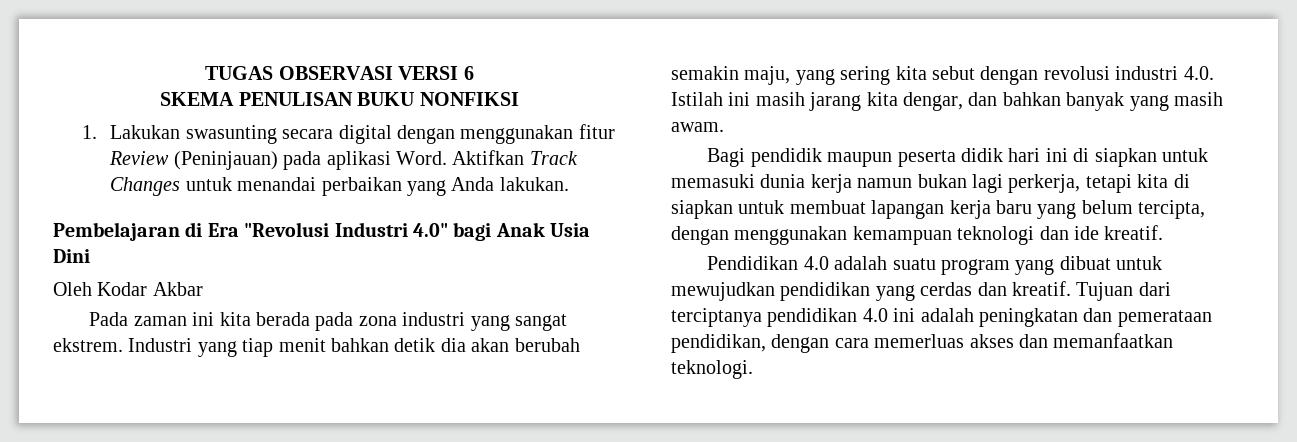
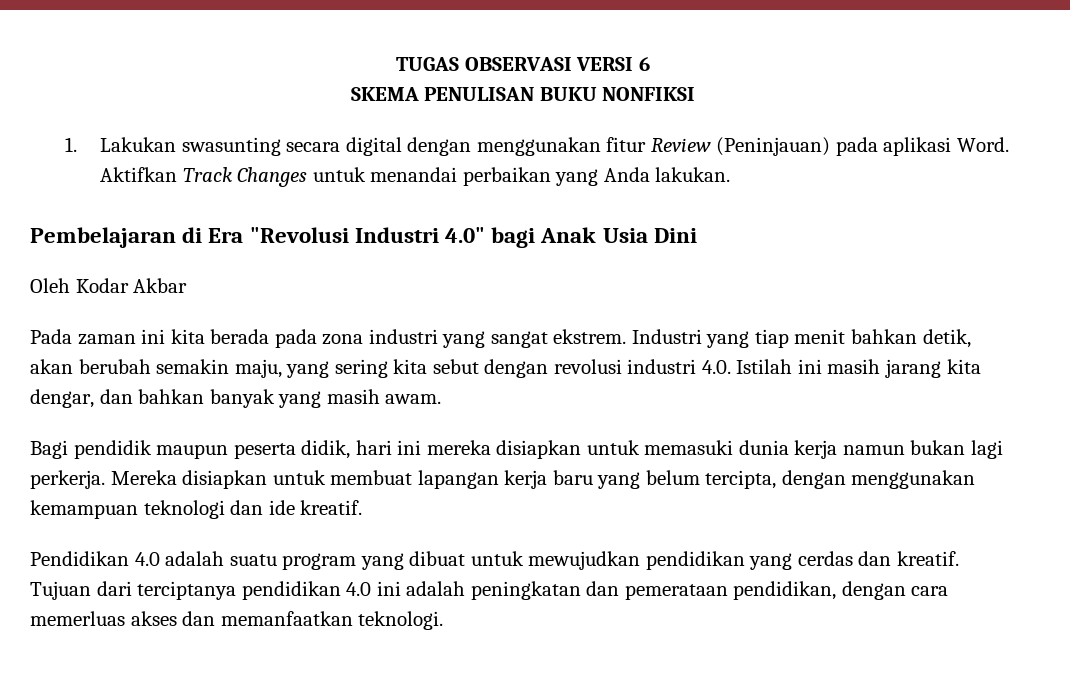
- Industri yang tiap menit bahkan detik dia akan berubah semakin maju, yang sering kita sebut dengan revolusi industri 4.0. Istilah ini masih jarang kita dengar, dan bahkan banyak yang masih awam.
+ Industri yang tiap menit bahkan detik, akan berubah semakin maju, yang sering kita sebut dengan revolusi industri 4.0. Istilah ini masih jarang kita dengar, dan bahkan banyak yang masih awam.
- Bagi pendidik maupun peserta didik hari ini di siapkan untuk memasuki dunia kerja namun bukan lagi perkerja, tetapi kita di siapkan untuk membuat lapangan kerja baru yang belum tercipta, dengan menggunakan kemampuan teknologi dan ide kreatif.
+ Bagi pendidik maupun peserta didik, hari ini mereka disiapkan untuk memasuki dunia kerja namun bukan lagi perkerja. Mereka disiapkan untuk membuat lapangan kerja baru yang belum tercipta, dengan menggunakan kemampuan teknologi dan ide kreatif.

